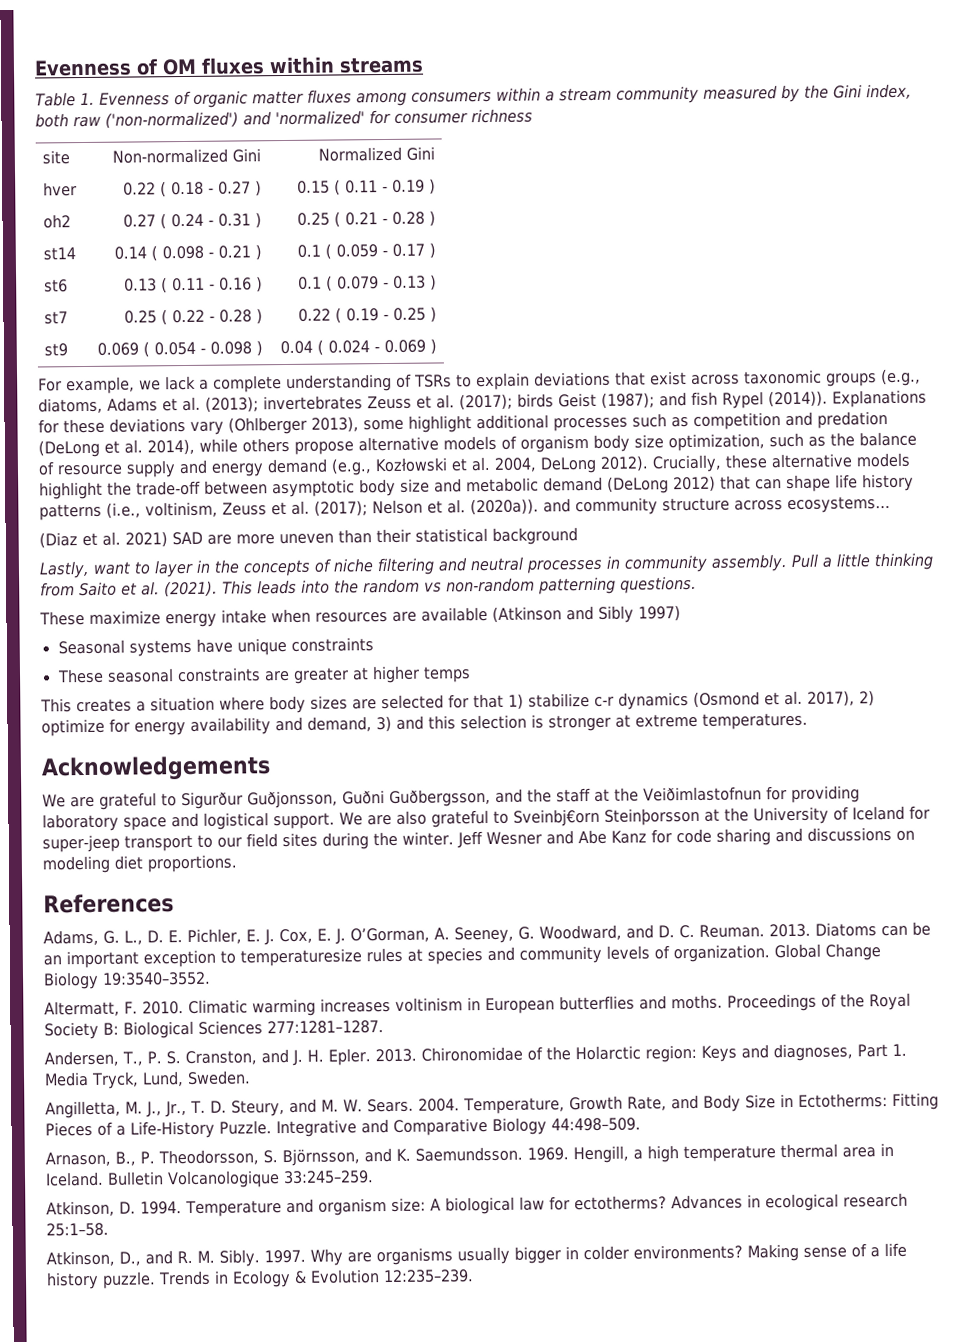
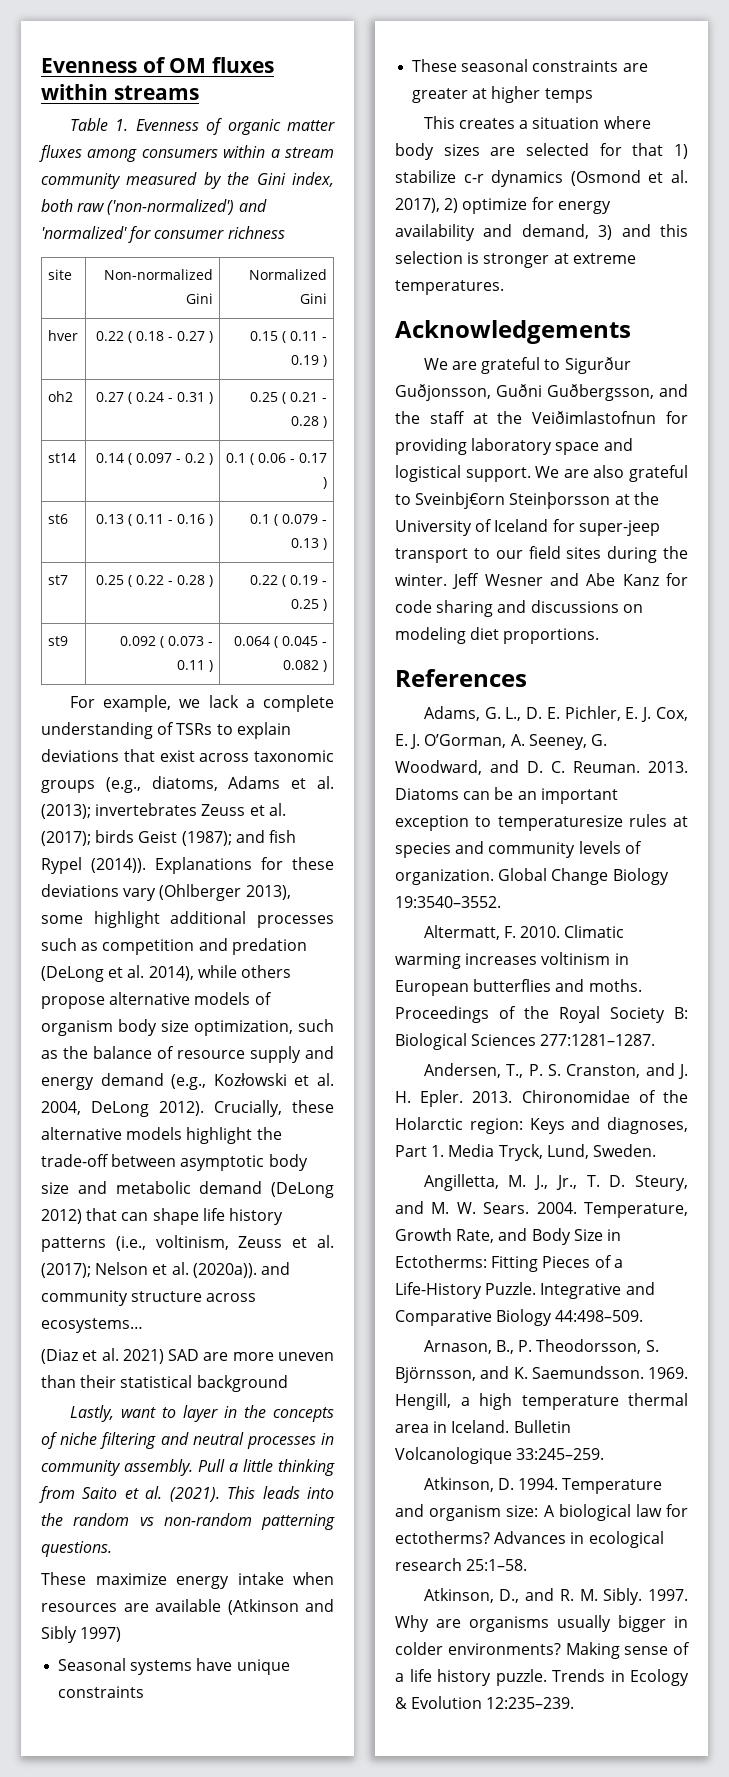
- st14 | 0.14 ( 0.098 - 0.21 ) | 0.1 ( 0.059 - 0.17 )
+ st14 | 0.14 ( 0.097 - 0.2 ) | 0.1 ( 0.06 - 0.17 )
- st9 | 0.069 ( 0.054 - 0.098 ) | 0.04 ( 0.024 - 0.069 )
+ st9 | 0.092 ( 0.073 - 0.11 ) | 0.064 ( 0.045 - 0.082 )

